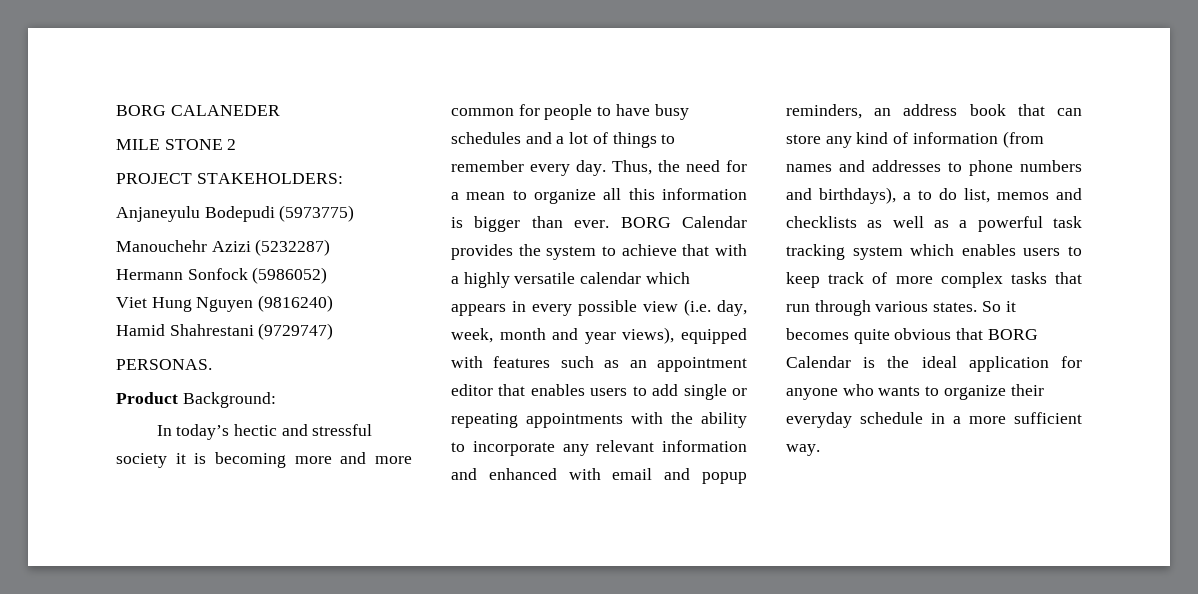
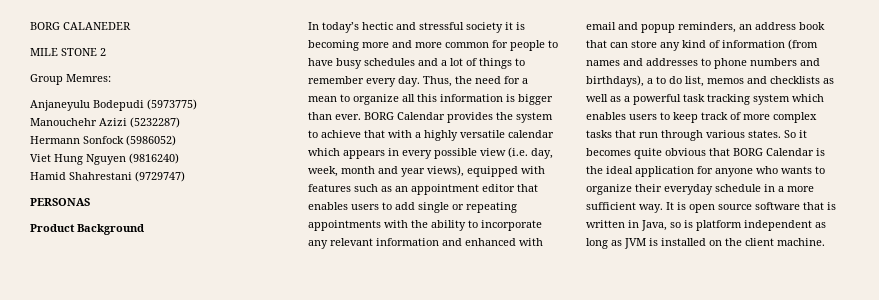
- PROJECT STAKEHOLDERS:
+ Group Memres:
- PERSONAS.
+ PERSONAS
- Product Background:
+ Product Background
+ It is open source software that is written in Java, so is platform independent as long as JVM is installed on the client machine.

